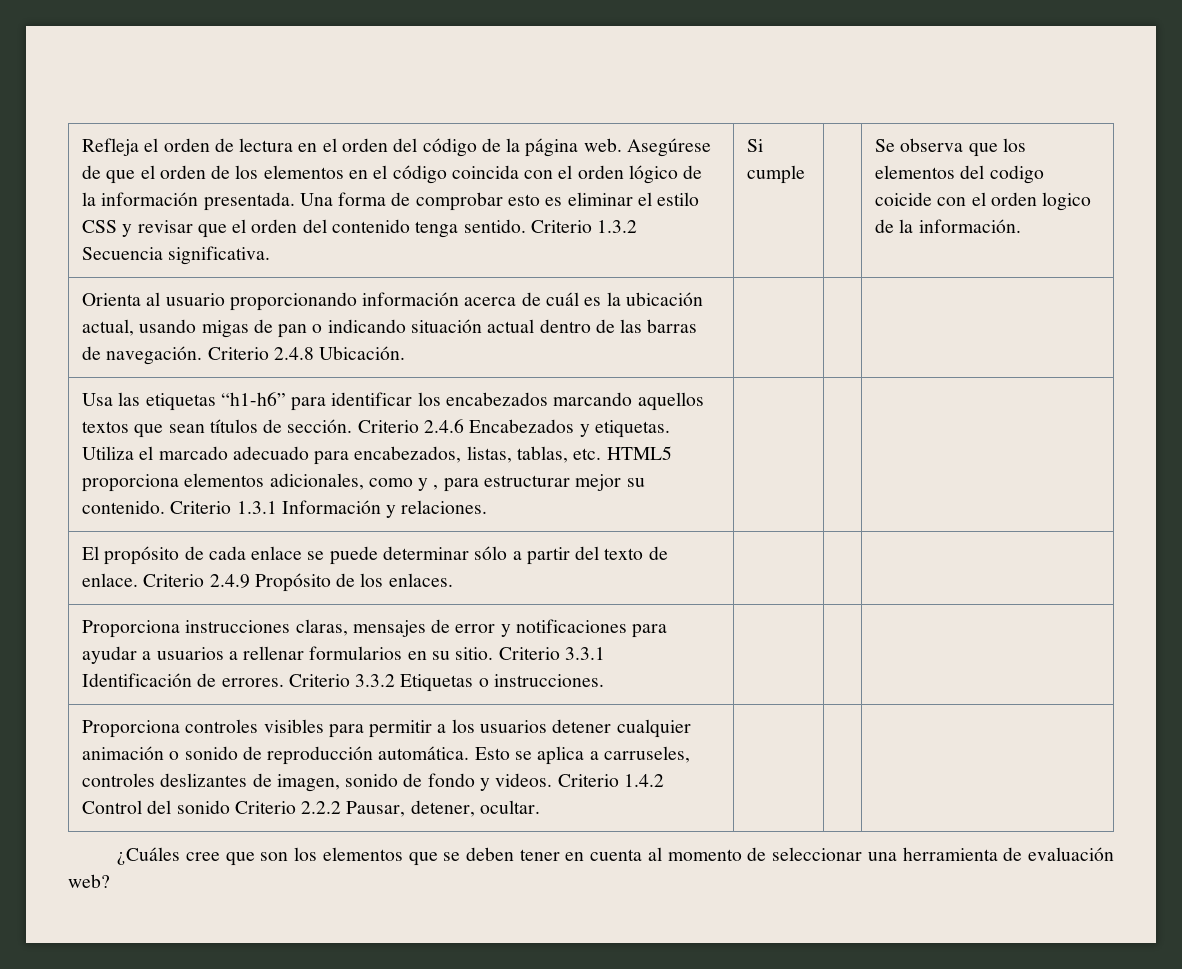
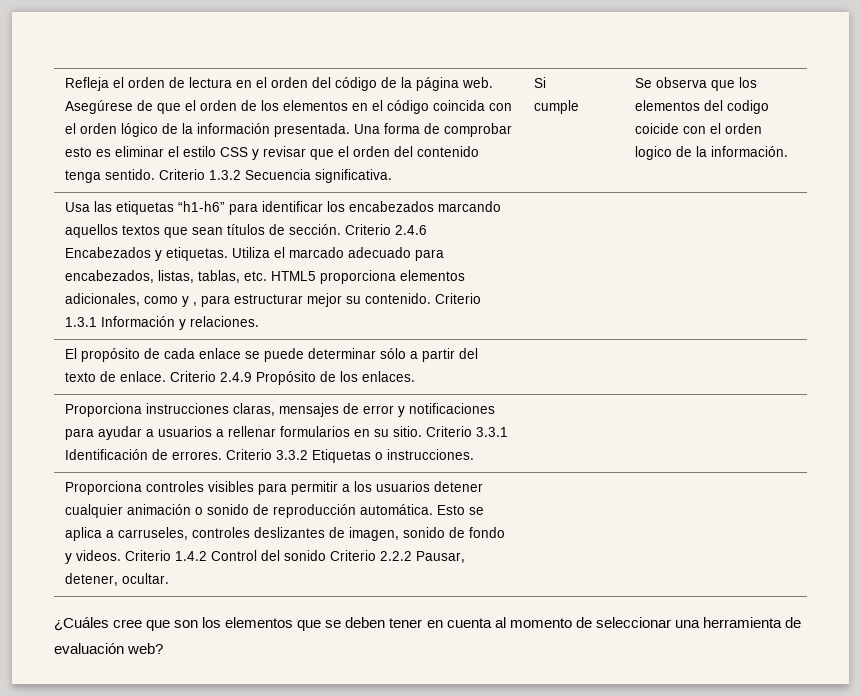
- Orienta al usuario proporcionando información acerca de cuál es la ubicación actual, usando migas de pan o indicando situación actual dentro de las barras de navegación. Criterio 2.4.8 Ubicación. | | |

